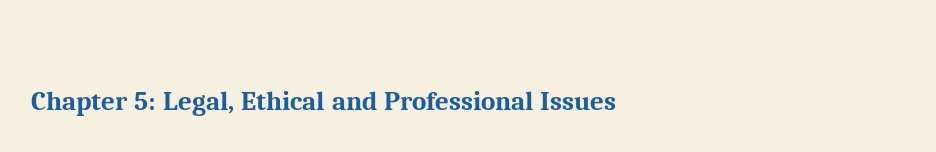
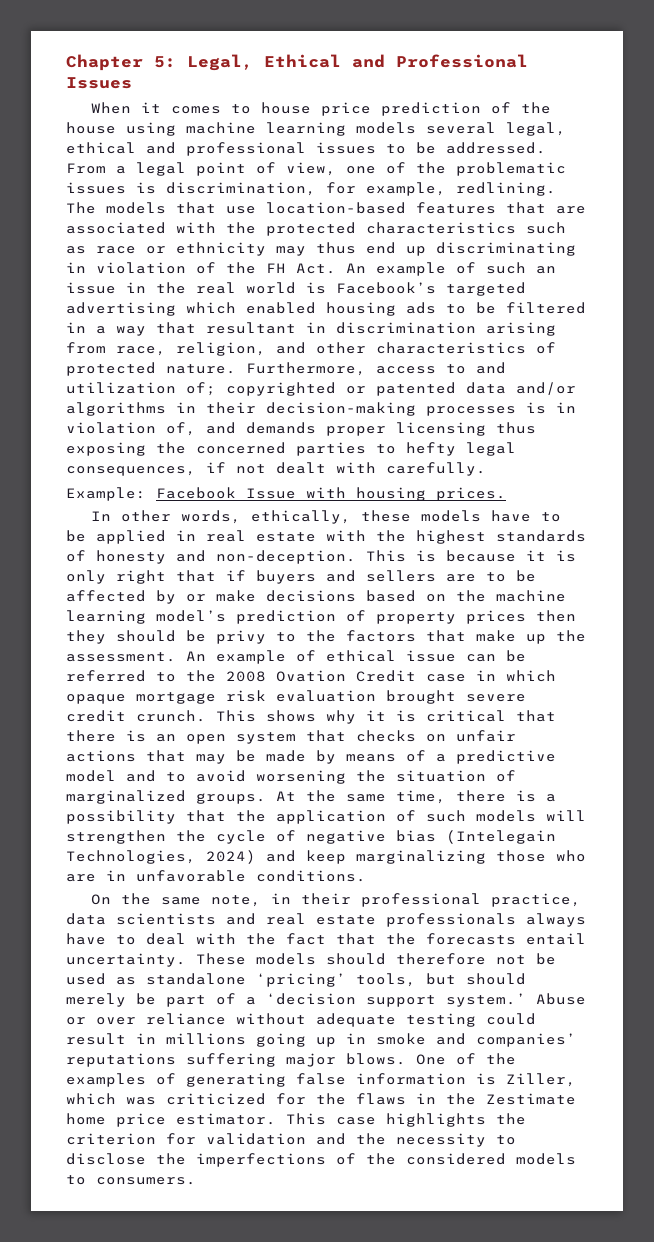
+ When it comes to house price prediction of the house using machine learning models several legal, ethical and professional issues to be addressed. From a legal point of view, one of the problematic issues is discrimination, for example, redlining. The models that use location-based features that are associated with the protected characteristics such as race or ethnicity may thus end up discriminating in violation of the FH Act. An example of such an issue in the real world is Facebook’s targeted advertising which enabled housing ads to be filtered in a way that resultant in discrimination arising from race, religion, and other characteristics of protected nature. Furthermore, access to and utilization of; copyrighted or patented data and/or algorithms in their decision-making processes is in violation of, and demands proper licensing thus exposing the concerned parties to hefty legal consequences, if not dealt with carefully.
+ Example: Facebook Issue with housing prices.
+ In other words, ethically, these models have to be applied in real estate with the highest standards of honesty and non-deception. This is because it is only right that if buyers and sellers are to be affected by or make decisions based on the machine learning model’s prediction of property prices then they should be privy to the factors that make up the assessment. An example of ethical issue can be referred to the 2008 Ovation Credit case in which opaque mortgage risk evaluation brought severe credit crunch. This shows why it is critical that there is an open system that checks on unfair actions that may be made by means of a predictive model and to avoid worsening the situation of marginalized groups. At the same time, there is a possibility that the application of such models will strengthen the cycle of negative bias (Intelegain Technologies, 2024) and keep marginalizing those who are in unfavorable conditions.
+ On the same note, in their professional practice, data scientists and real estate professionals always have to deal with the fact that the forecasts entail uncertainty. These models should therefore not be used as standalone ‘pricing’ tools, but should merely be part of a ‘decision support system.’ Abuse or over reliance without adequate testing could result in millions going up in smoke and companies’ reputations suffering major blows. One of the examples of generating false information is Ziller, which was criticized for the flaws in the Zestimate home price estimator. This case highlights the criterion for validation and the necessity to disclose the imperfections of the considered models to consumers.

